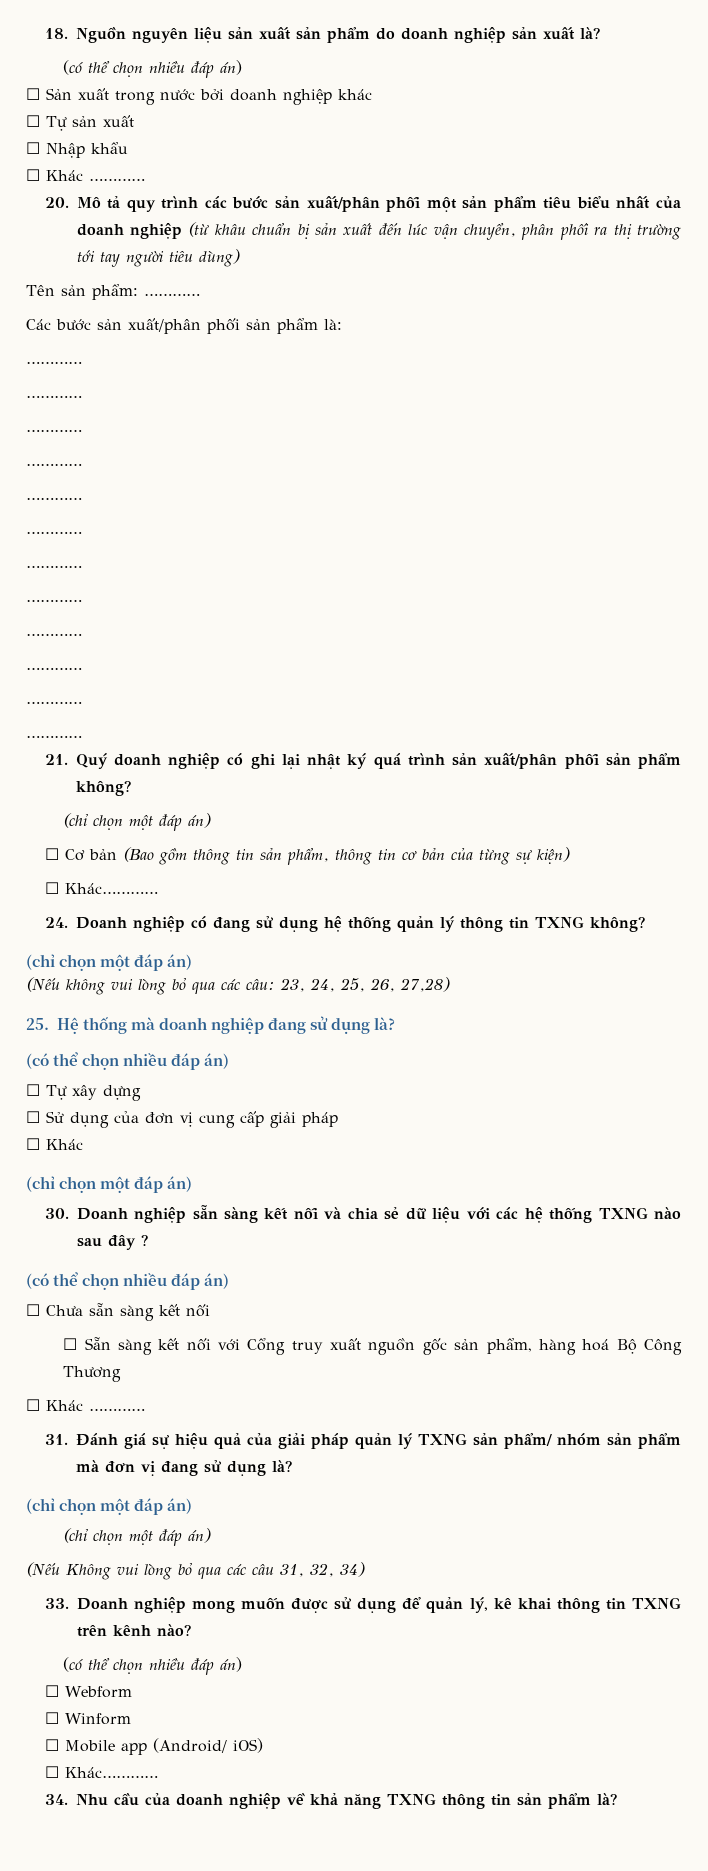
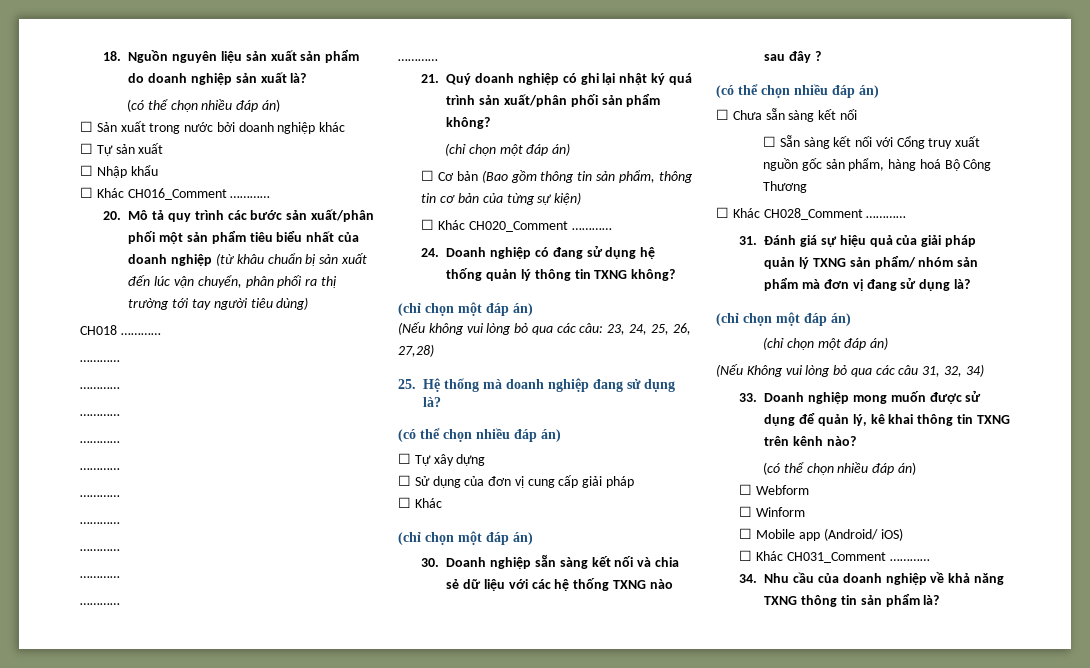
  ☐ Nhập khẩu
- ☐ Khác …………
+ ☐ Khác CH016_Comment …………
- Tên sản phẩm: …………
- Các bước sản xuất/phân phối sản phẩm là:
- …………
+ CH018 …………
  ☐ Cơ bản (Bao gồm thông tin sản phẩm, thông tin cơ bản của từng sự kiện)
- ☐ Khác…………
+ ☐ Khác CH020_Comment …………
  ☐ Sẵn sàng kết nối với Cổng truy xuất nguồn gốc sản phẩm, hàng hoá Bộ Công Thương
- ☐ Khác …………
+ ☐ Khác CH028_Comment …………
  ☐ Mobile app (Android/ iOS)
- ☐ Khác…………
+ ☐ Khác CH031_Comment …………

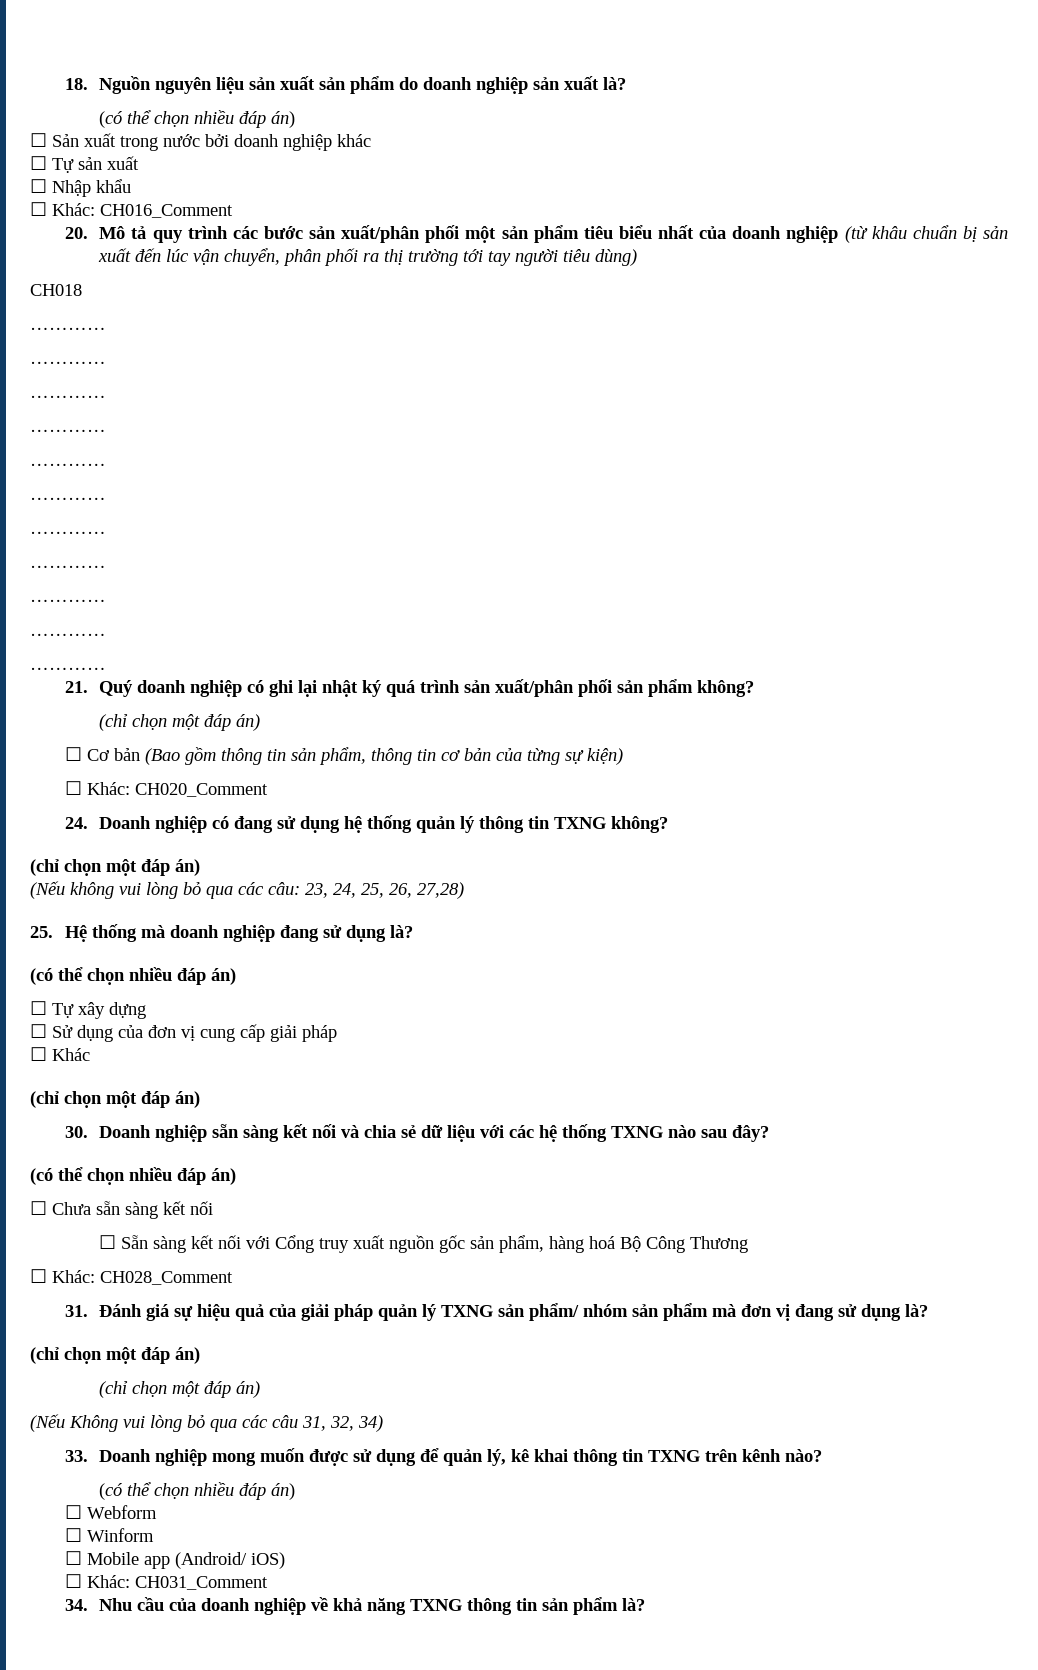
- ☐ Khác CH016_Comment …………
+ ☐ Khác: CH016_Comment
- CH018 …………
+ CH018
- ☐ Khác CH020_Comment …………
+ ☐ Khác: CH020_Comment
- 30. Doanh nghiệp sẵn sàng kết nối và chia sẻ dữ liệu với các hệ thống TXNG nào sau đây ?
+ 30. Doanh nghiệp sẵn sàng kết nối và chia sẻ dữ liệu với các hệ thống TXNG nào sau đây?
- ☐ Khác CH028_Comment …………
+ ☐ Khác: CH028_Comment
- ☐ Khác CH031_Comment …………
+ ☐ Khác: CH031_Comment

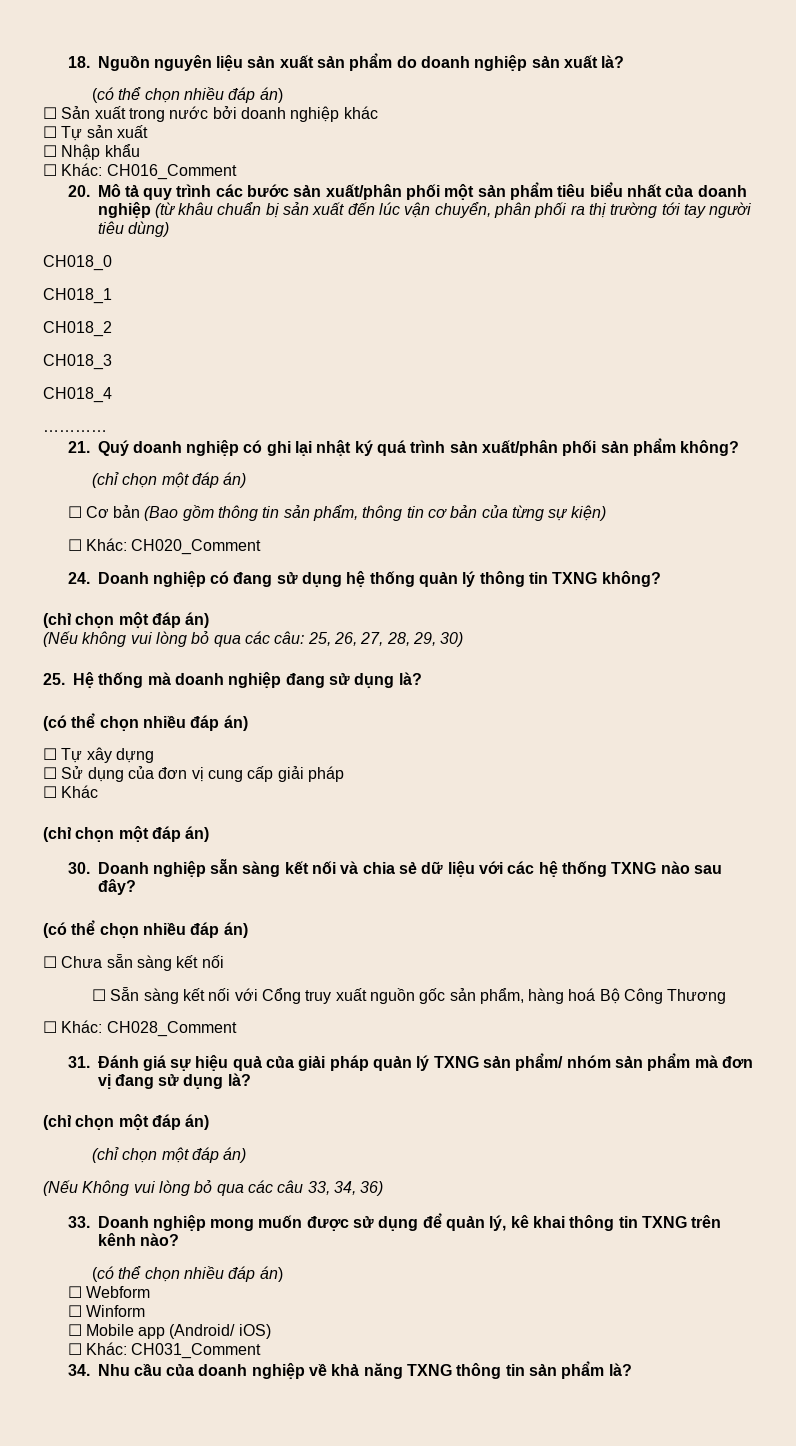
- CH018
- …………
- …………
- …………
- …………
- …………
- …………
- …………
- …………
- …………
- …………
+ CH018_0
+ CH018_1
+ CH018_2
+ CH018_3
+ CH018_4
- (Nếu không vui lòng bỏ qua các câu: 23, 24, 25, 26, 27,28)
+ (Nếu không vui lòng bỏ qua các câu: 25, 26, 27, 28, 29, 30)
- (Nếu Không vui lòng bỏ qua các câu 31, 32, 34)
+ (Nếu Không vui lòng bỏ qua các câu 33, 34, 36)

